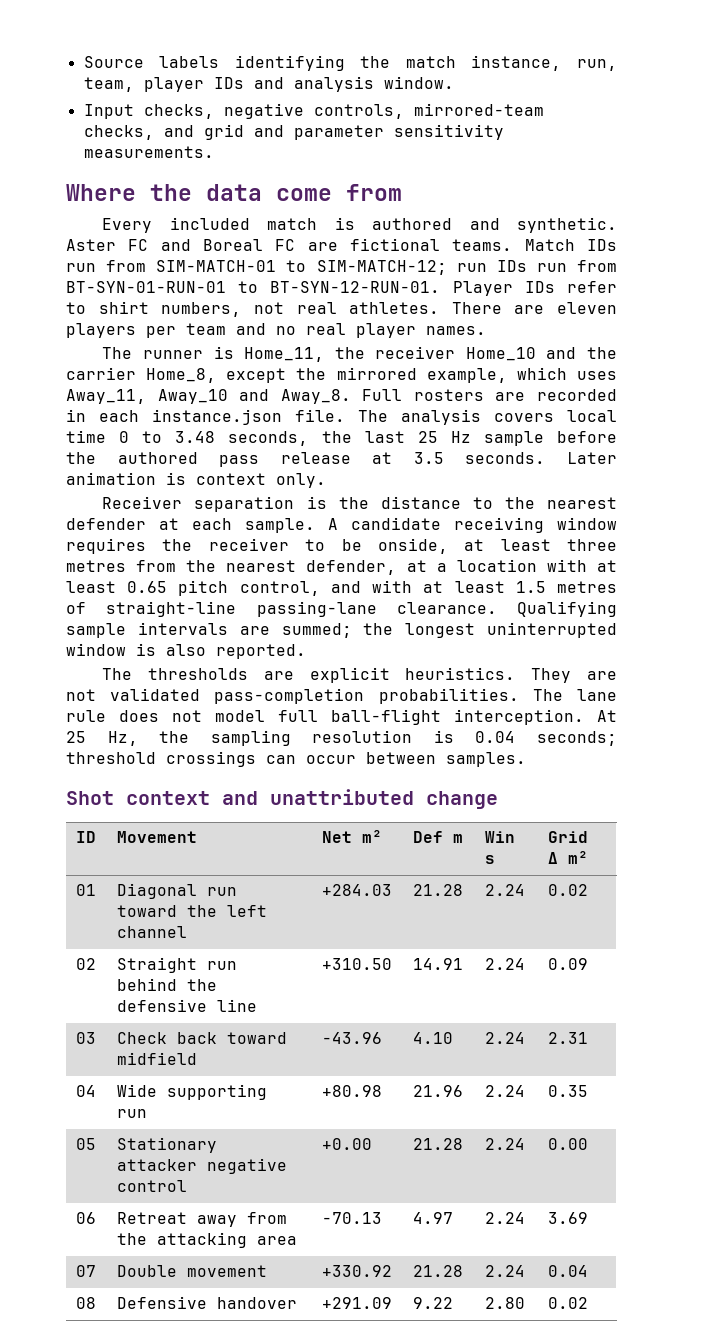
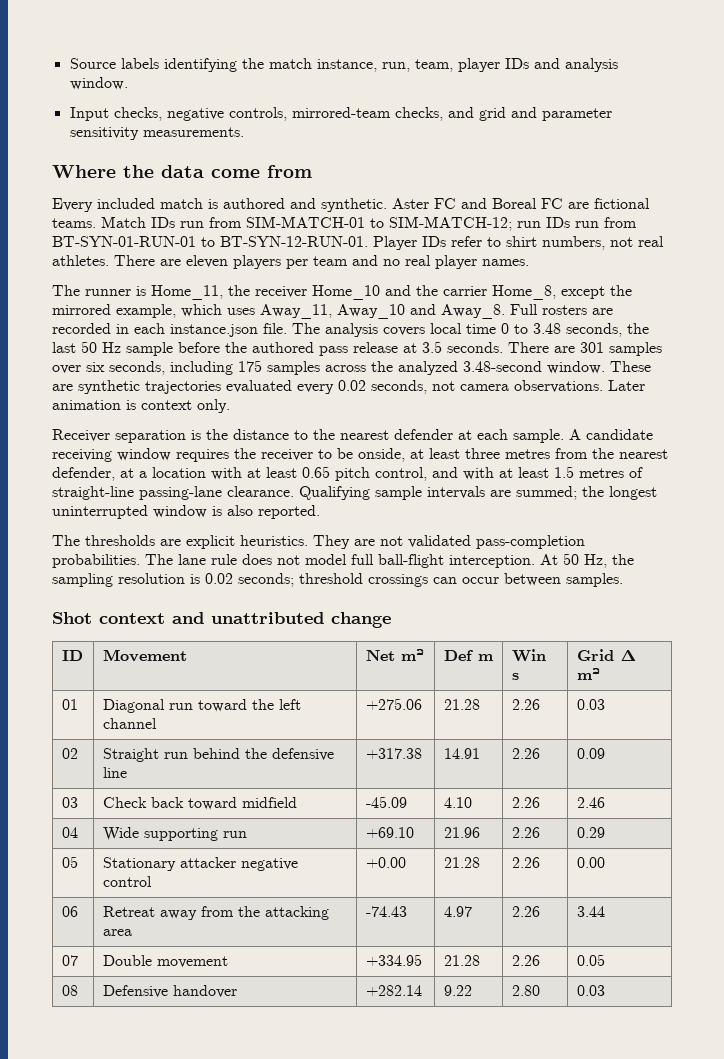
- The analysis covers local time 0 to 3.48 seconds, the last 25 Hz sample before the authored pass release at 3.5 seconds.
+ The analysis covers local time 0 to 3.48 seconds, the last 50 Hz sample before the authored pass release at 3.5 seconds.
+ There are 301 samples over six seconds, including 175 samples across the analyzed 3.48-second window. These are synthetic trajectories evaluated every 0.02 seconds, not camera observations.
- At 25 Hz, the sampling resolution is 0.04 seconds; threshold crossings can occur between samples.
+ At 50 Hz, the sampling resolution is 0.02 seconds; threshold crossings can occur between samples.
- 01 | Diagonal run toward the left channel | +284.03 | 21.28 | 2.24 | 0.02
+ 01 | Diagonal run toward the left channel | +275.06 | 21.28 | 2.26 | 0.03
- 02 | Straight run behind the defensive line | +310.50 | 14.91 | 2.24 | 0.09
+ 02 | Straight run behind the defensive line | +317.38 | 14.91 | 2.26 | 0.09
- 03 | Check back toward midfield | -43.96 | 4.10 | 2.24 | 2.31
+ 03 | Check back toward midfield | -45.09 | 4.10 | 2.26 | 2.46
- 04 | Wide supporting run | +80.98 | 21.96 | 2.24 | 0.35
+ 04 | Wide supporting run | +69.10 | 21.96 | 2.26 | 0.29
- 05 | Stationary attacker negative control | +0.00 | 21.28 | 2.24 | 0.00
+ 05 | Stationary attacker negative control | +0.00 | 21.28 | 2.26 | 0.00
- 06 | Retreat away from the attacking area | -70.13 | 4.97 | 2.24 | 3.69
+ 06 | Retreat away from the attacking area | -74.43 | 4.97 | 2.26 | 3.44
- 07 | Double movement | +330.92 | 21.28 | 2.24 | 0.04
+ 07 | Double movement | +334.95 | 21.28 | 2.26 | 0.05
- 08 | Defensive handover | +291.09 | 9.22 | 2.80 | 0.02
+ 08 | Defensive handover | +282.14 | 9.22 | 2.80 | 0.03

